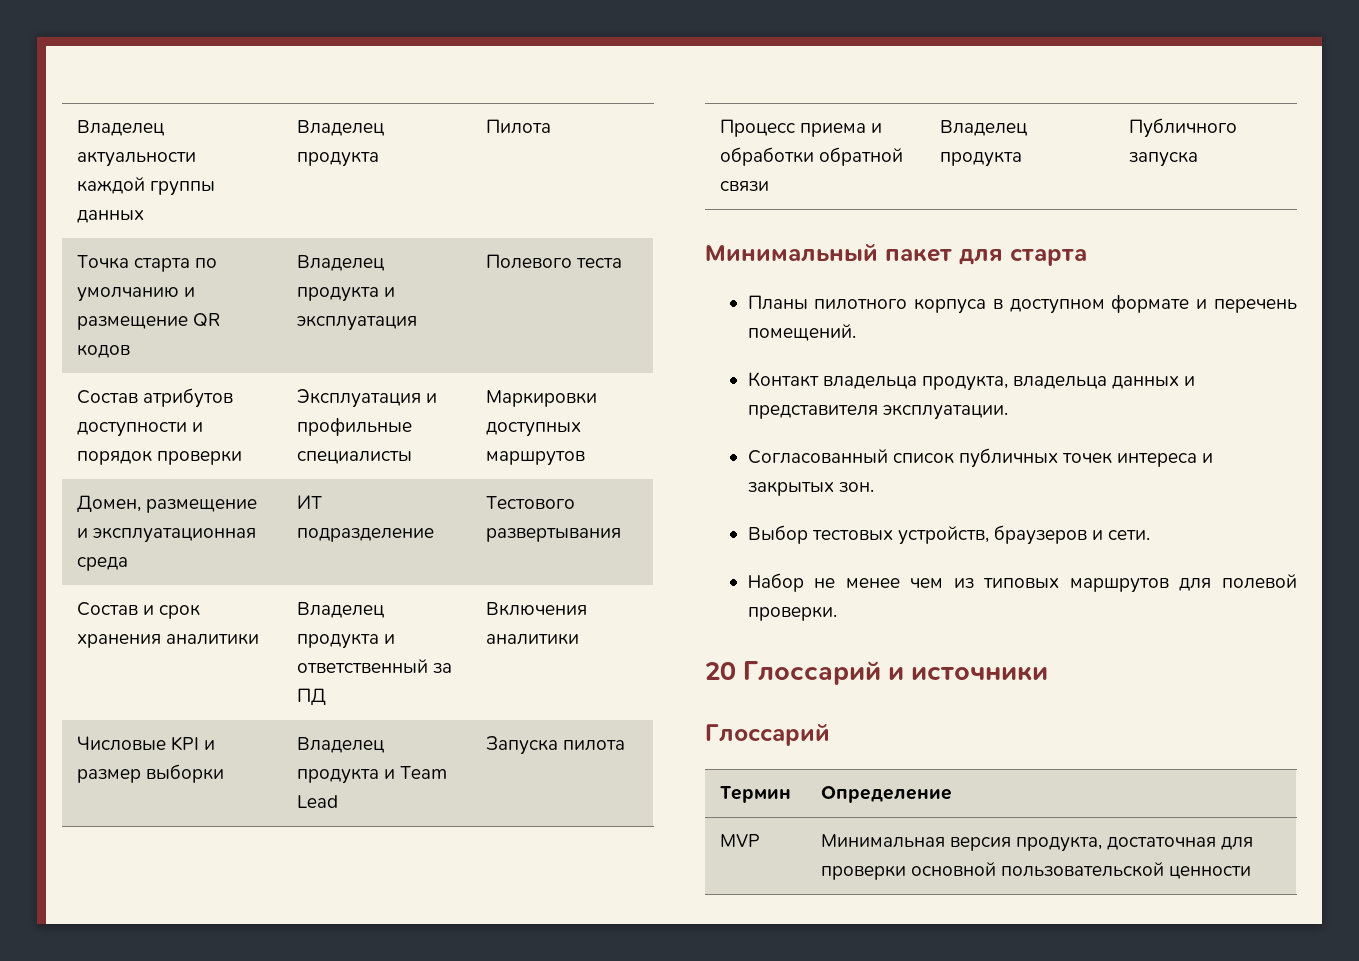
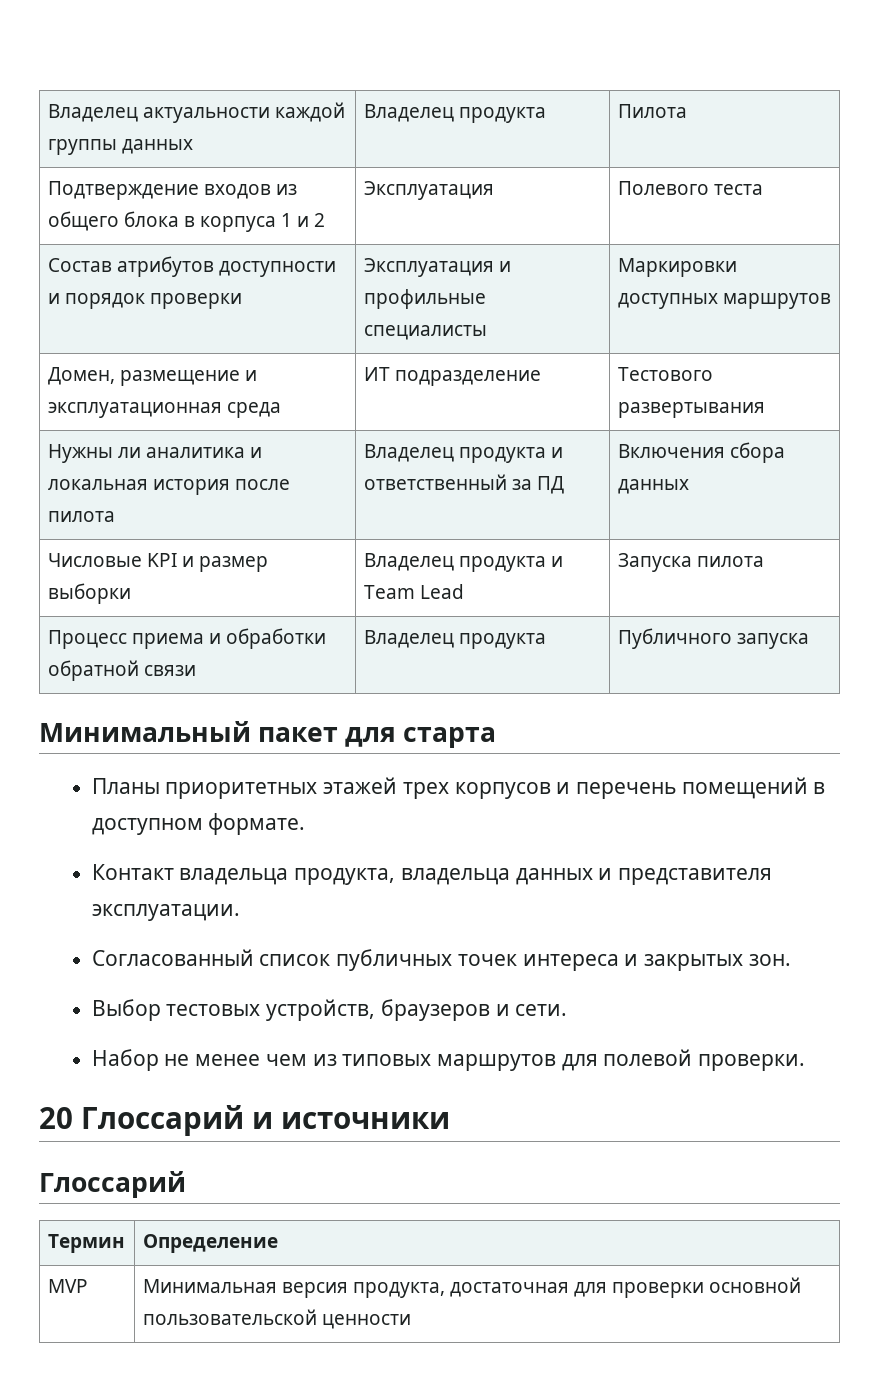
- Точка старта по умолчанию и размещение QR кодов | Владелец продукта и эксплуатация | Полевого теста
+ Подтверждение входов из общего блока в корпуса 1 и 2 | Эксплуатация | Полевого теста
- Состав и срок хранения аналитики | Владелец продукта и ответственный за ПД | Включения аналитики
+ Нужны ли аналитика и локальная история после пилота | Владелец продукта и ответственный за ПД | Включения сбора данных
- Планы пилотного корпуса в доступном формате и перечень помещений.
+ Планы приоритетных этажей трех корпусов и перечень помещений в доступном формате.

